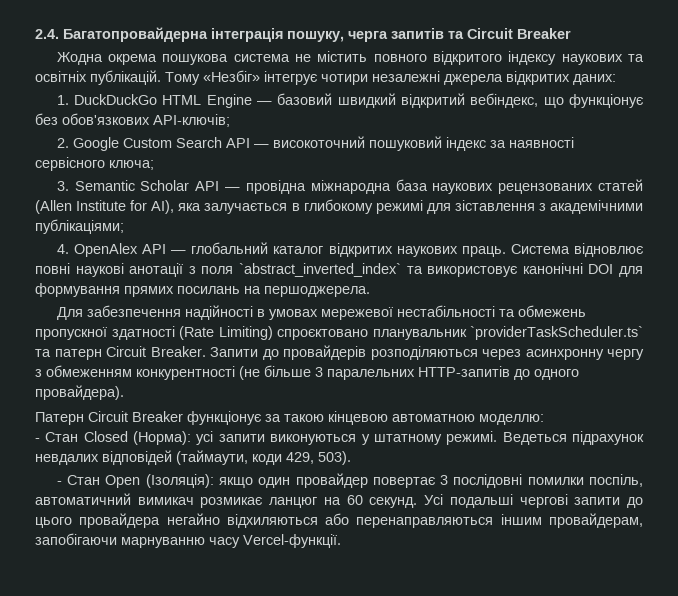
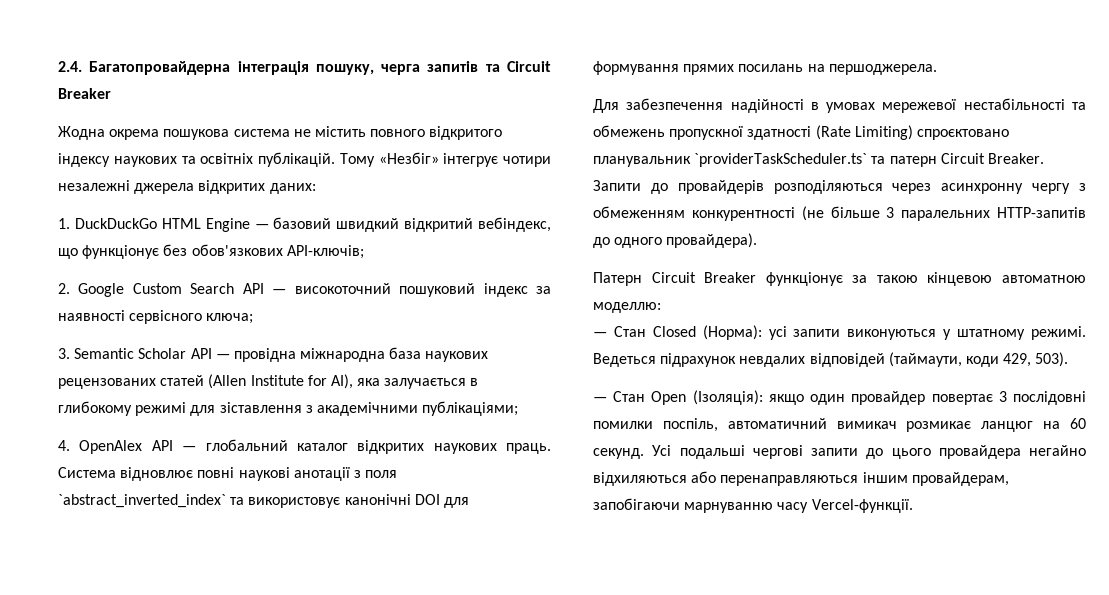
- - Стан Closed (Норма): усі запити виконуються у штатному режимі.
+ — Стан Closed (Норма): усі запити виконуються у штатному режимі.
- - Стан Open (Ізоляція): якщо один провайдер повертає 3 послідовні помилки поспіль, автоматичний вимикач розмикає ланцюг на 60 секунд.
+ — Стан Open (Ізоляція): якщо один провайдер повертає 3 послідовні помилки поспіль, автоматичний вимикач розмикає ланцюг на 60 секунд.

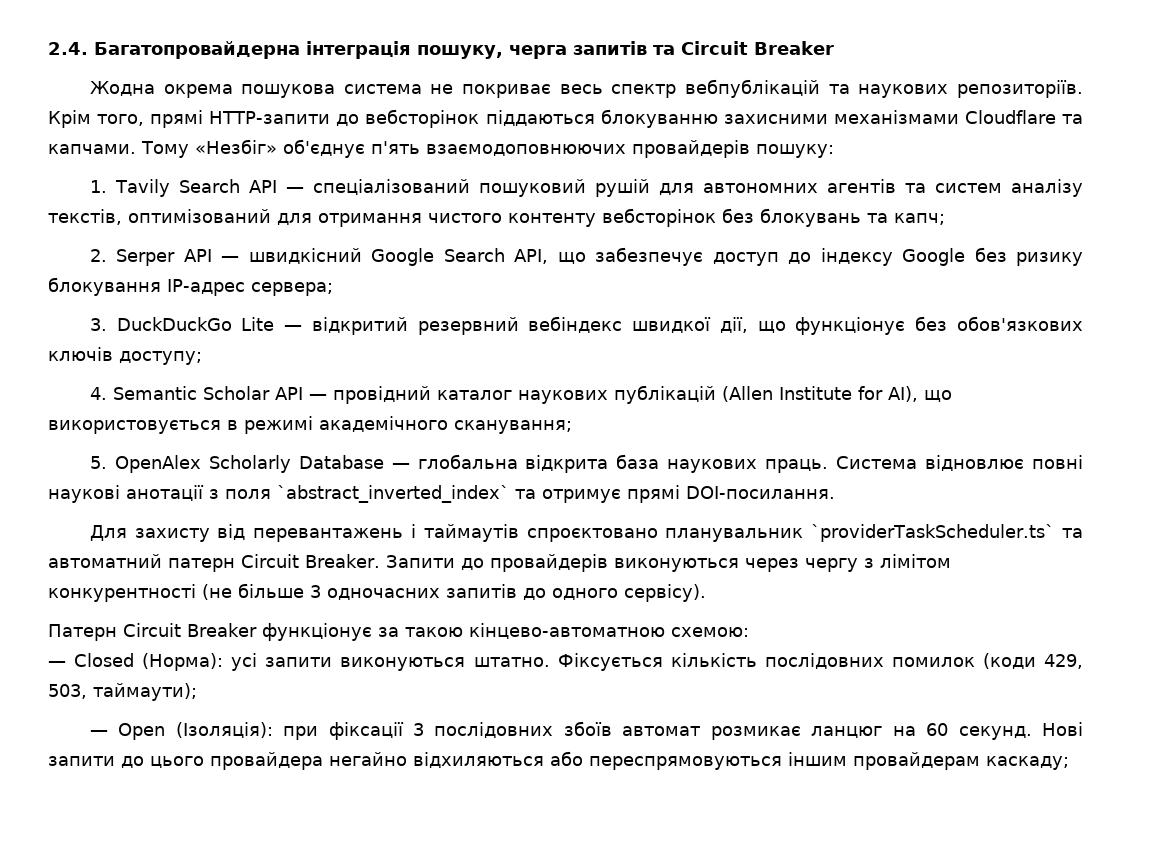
- Жодна окрема пошукова система не містить повного відкритого індексу наукових та освітніх публікацій. Тому «Незбіг» інтегрує чотири незалежні джерела відкритих даних:
- 1. DuckDuckGo HTML Engine — базовий швидкий відкритий вебіндекс, що функціонує без обов'язкових API-ключів;
- 2. Google Custom Search API — високоточний пошуковий індекс за наявності сервісного ключа;
- 3. Semantic Scholar API — провідна міжнародна база наукових рецензованих статей (Allen Institute for AI), яка залучається в глибокому режимі для зіставлення з академічними публікаціями;
- 4. OpenAlex API — глобальний каталог відкритих наукових праць.
+ Жодна окрема пошукова система не покриває весь спектр вебпублікацій та наукових репозиторіїв. Крім того, прямі HTTP-запити до вебсторінок піддаються блокуванню захисними механізмами Cloudflare та капчами. Тому «Незбіг» об'єднує п'ять взаємодоповнюючих провайдерів пошуку:
+ 1. Tavily Search API — спеціалізований пошуковий рушій для автономних агентів та систем аналізу текстів, оптимізований для отримання чистого контенту вебсторінок без блокувань та капч;
+ 2. Serper API — швидкісний Google Search API, що забезпечує доступ до індексу Google без ризику блокування IP-адрес сервера;
+ 3. DuckDuckGo Lite — відкритий резервний вебіндекс швидкої дії, що функціонує без обов'язкових ключів доступу;
+ 4. Semantic Scholar API — провідний каталог наукових публікацій (Allen Institute for AI), що використовується в режимі академічного сканування;
+ 5. OpenAlex Scholarly Database — глобальна відкрита база наукових праць.
- Система відновлює повні наукові анотації з поля `abstract_inverted_index` та використовує канонічні DOI для формування прямих посилань на першоджерела.
- Для забезпечення надійності в умовах мережевої нестабільності та обмежень пропускної здатності (Rate Limiting) спроєктовано планувальник `providerTaskScheduler.ts` та патерн Circuit Breaker.
+ Система відновлює повні наукові анотації з поля `abstract_inverted_index` та отримує прямі DOI-посилання.
+ Для захисту від перевантажень і таймаутів спроєктовано планувальник `providerTaskScheduler.ts` та автоматний патерн Circuit Breaker.
- Запити до провайдерів розподіляються через асинхронну чергу з обмеженням конкурентності (не більше 3 паралельних HTTP-запитів до одного провайдера).
+ Запити до провайдерів виконуються через чергу з лімітом конкурентності (не більше 3 одночасних запитів до одного сервісу).
- Патерн Circuit Breaker функціонує за такою кінцевою автоматною моделлю:
- — Стан Closed (Норма): усі запити виконуються у штатному режимі. Ведеться підрахунок невдалих відповідей (таймаути, коди 429, 503).
- — Стан Open (Ізоляція): якщо один провайдер повертає 3 послідовні помилки поспіль, автоматичний вимикач розмикає ланцюг на 60 секунд.
+ Патерн Circuit Breaker функціонує за такою кінцево-автоматною схемою:
+ — Closed (Норма): усі запити виконуються штатно. Фіксується кількість послідовних помилок (коди 429, 503, таймаути);
+ — Open (Ізоляція): при фіксації 3 послідовних збоїв автомат розмикає ланцюг на 60 секунд.
- Усі подальші чергові запити до цього провайдера негайно відхиляються або перенаправляються іншим провайдерам, запобігаючи марнуванню часу Vercel-функції.
+ Нові запити до цього провайдера негайно відхиляються або переспрямовуються іншим провайдерам каскаду;

